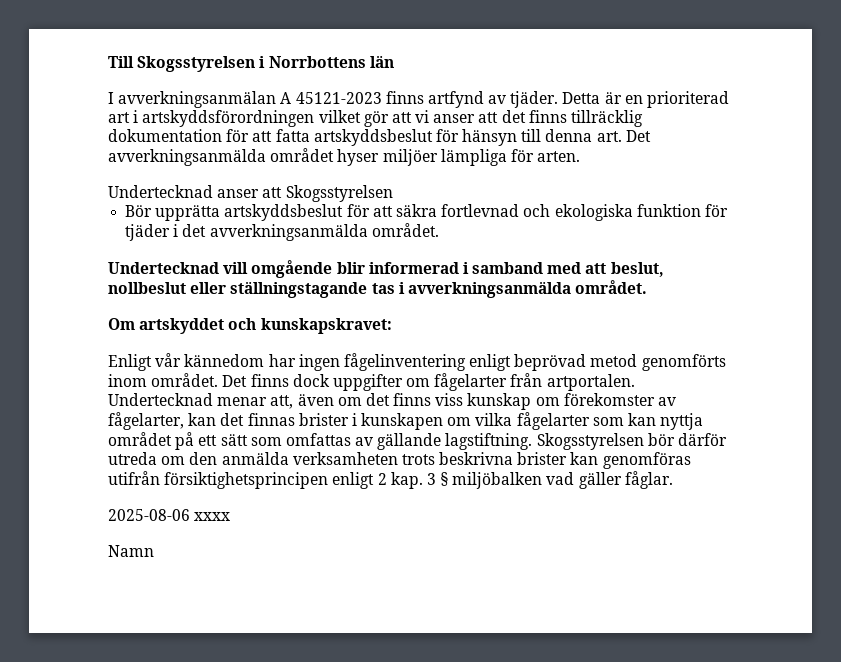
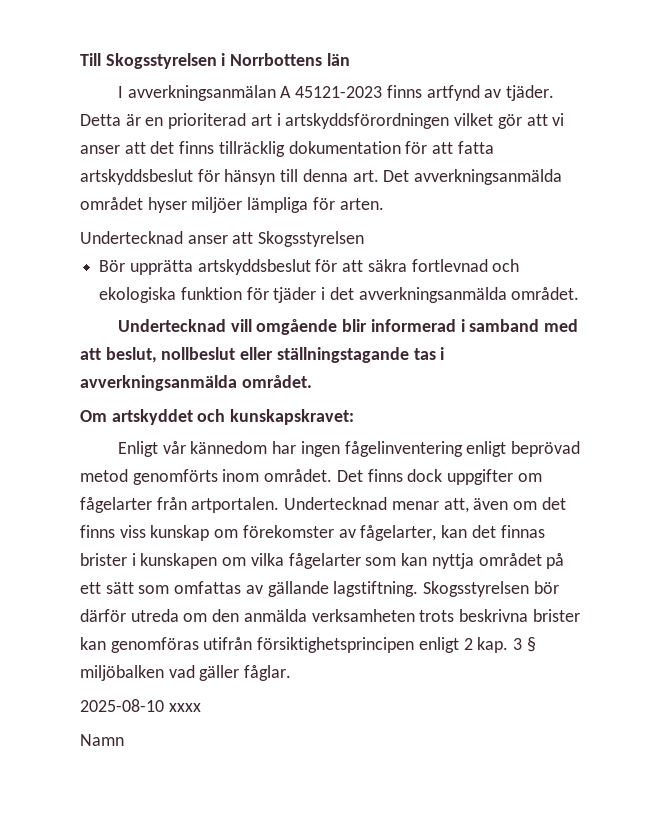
- 2025-08-06 xxxx
+ 2025-08-10 xxxx

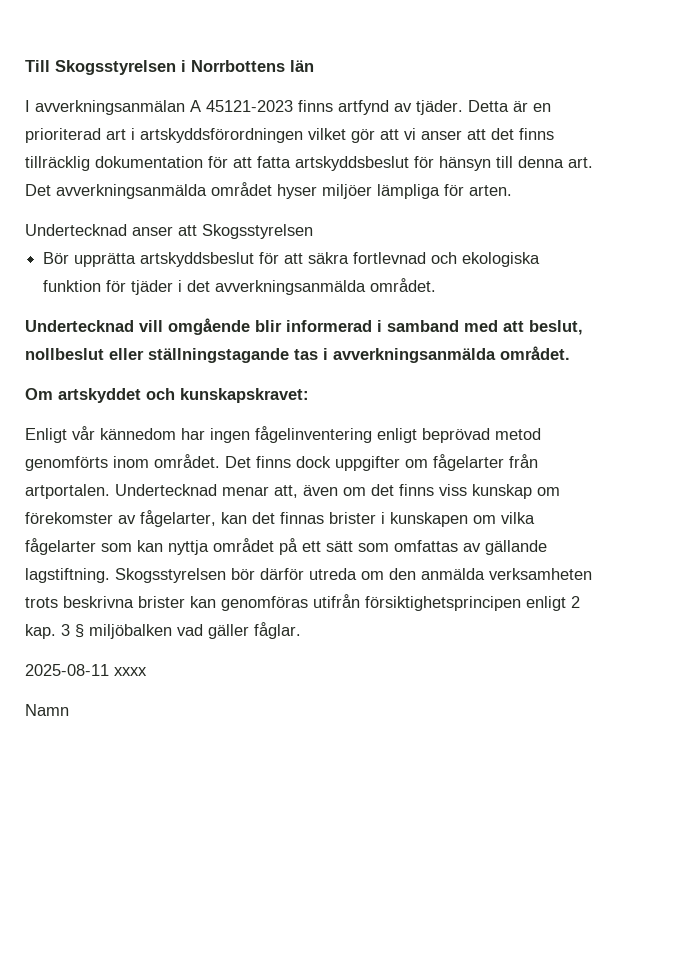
- 2025-08-10 xxxx
+ 2025-08-11 xxxx

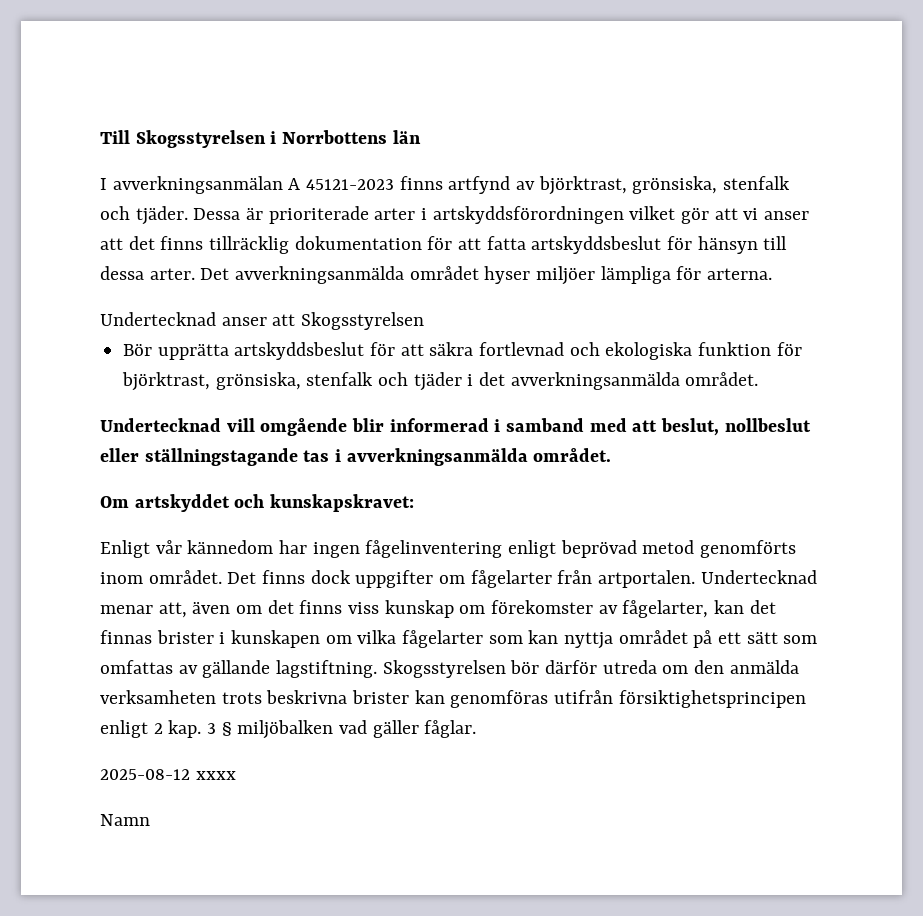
- I avverkningsanmälan A 45121-2023 finns artfynd av tjäder. Detta är en prioriterad art i artskyddsförordningen vilket gör att vi anser att det finns tillräcklig dokumentation för att fatta artskyddsbeslut för hänsyn till denna art. Det avverkningsanmälda området hyser miljöer lämpliga för arten.
+ I avverkningsanmälan A 45121-2023 finns artfynd av björktrast, grönsiska, stenfalk och tjäder. Dessa är prioriterade arter i artskyddsförordningen vilket gör att vi anser att det finns tillräcklig dokumentation för att fatta artskyddsbeslut för hänsyn till dessa arter. Det avverkningsanmälda området hyser miljöer lämpliga för arterna.
- Bör upprätta artskyddsbeslut för att säkra fortlevnad och ekologiska funktion för tjäder i det avverkningsanmälda området.
+ Bör upprätta artskyddsbeslut för att säkra fortlevnad och ekologiska funktion för björktrast, grönsiska, stenfalk och tjäder i det avverkningsanmälda området.
- 2025-08-11 xxxx
+ 2025-08-12 xxxx

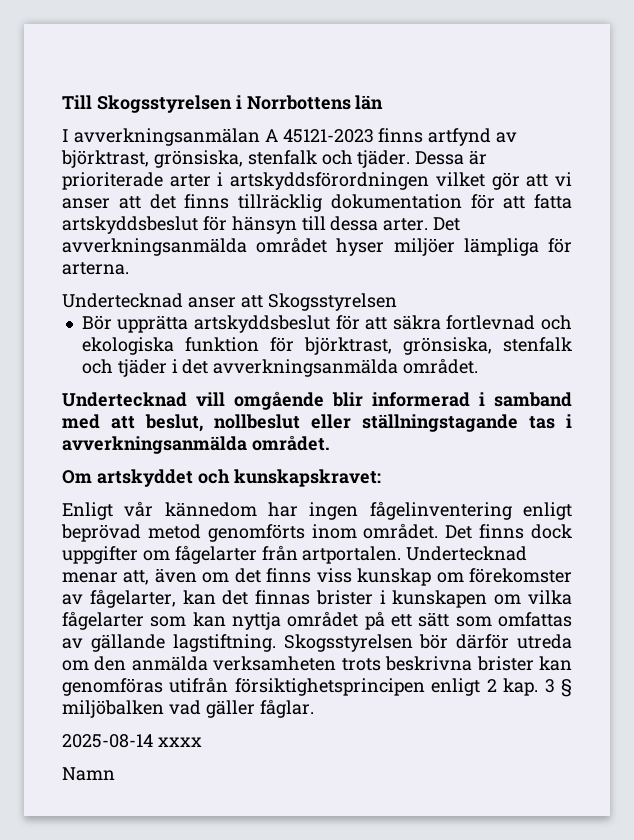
- 2025-08-12 xxxx
+ 2025-08-14 xxxx

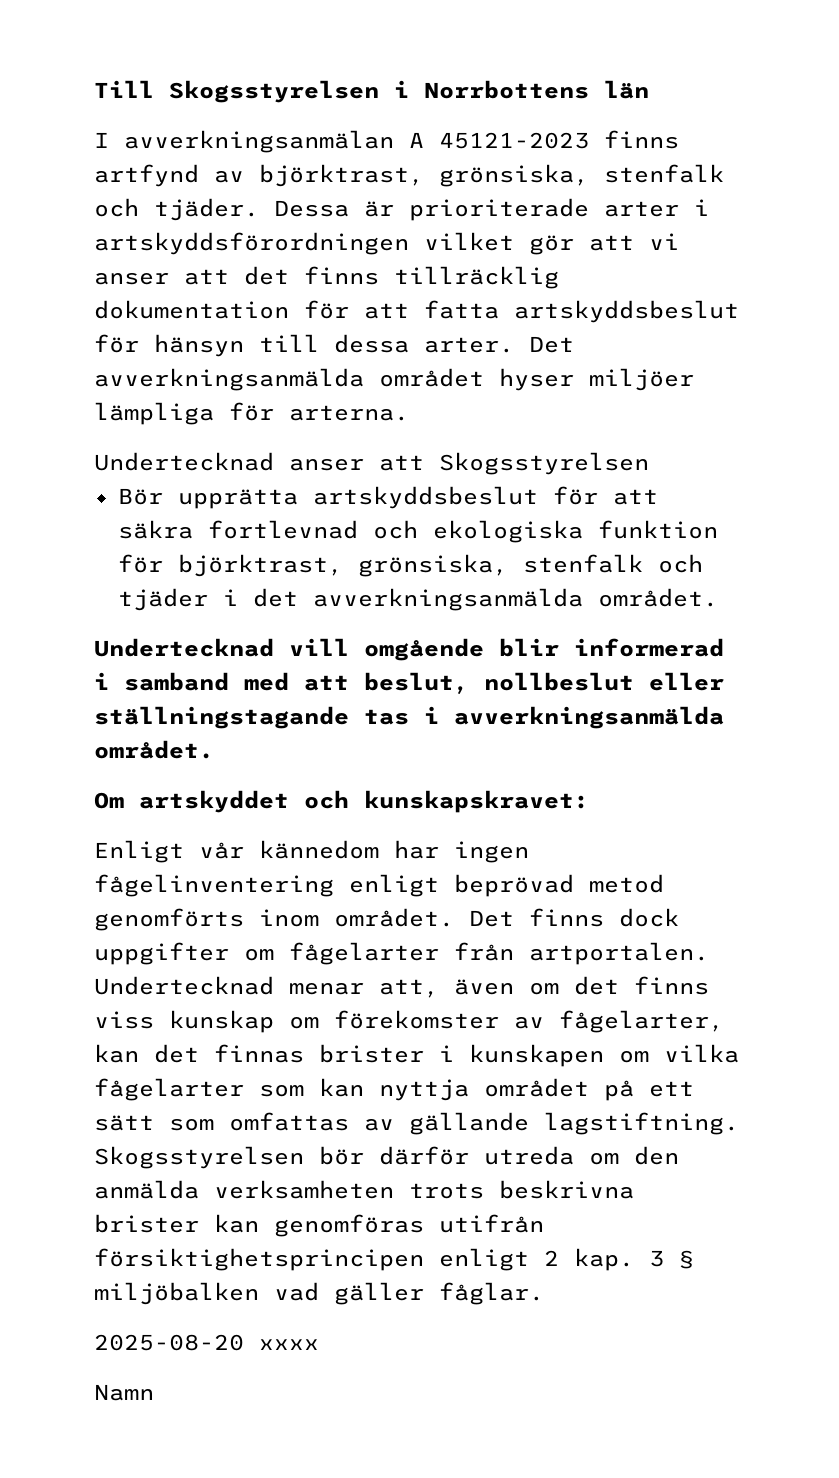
- 2025-08-14 xxxx
+ 2025-08-20 xxxx

